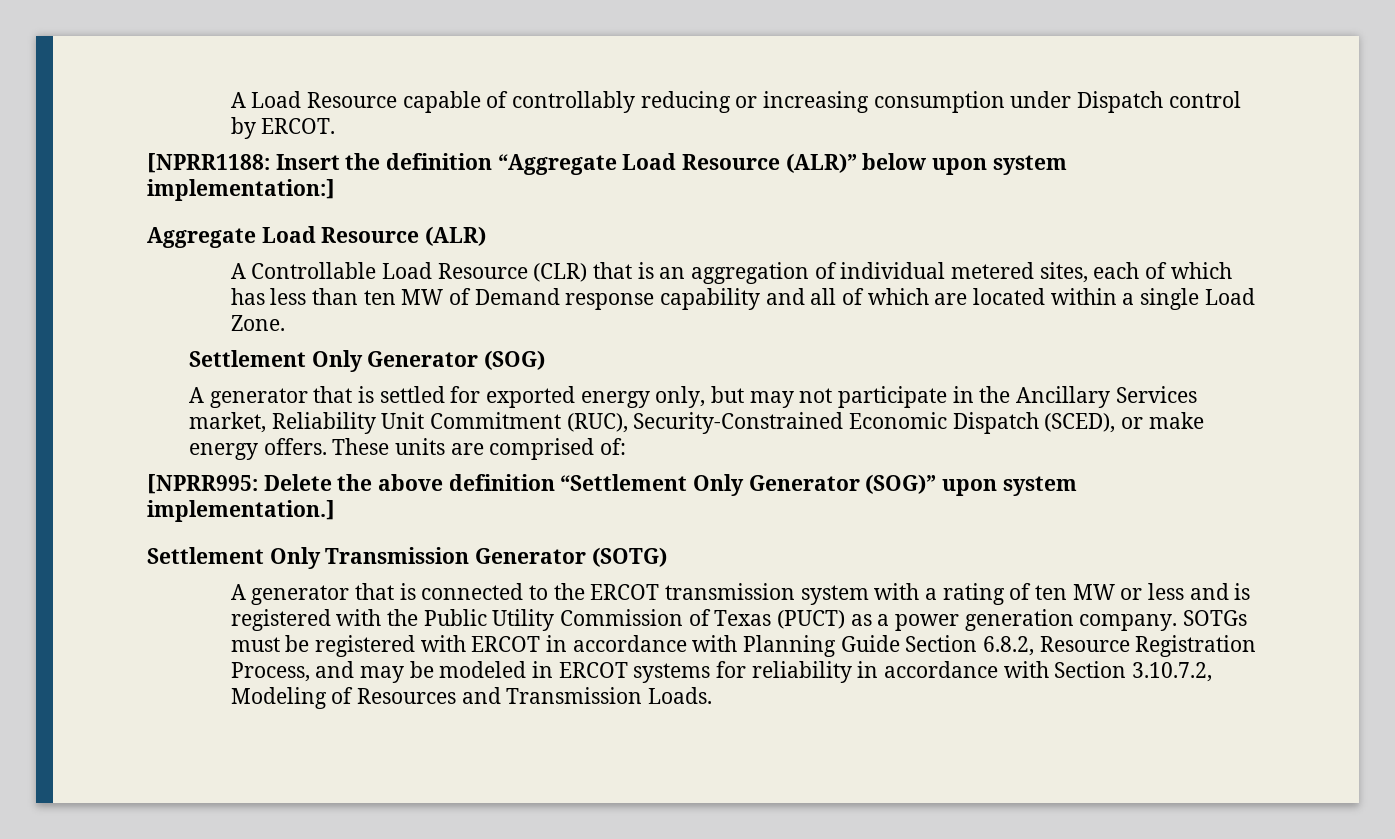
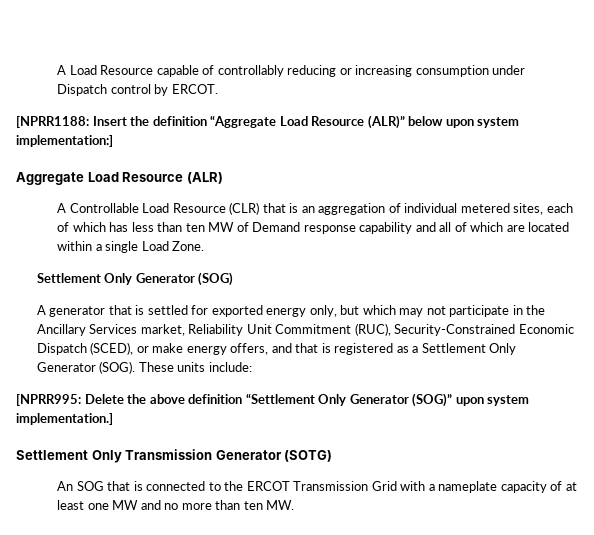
- A generator that is settled for exported energy only, but may not participate in the Ancillary Services market, Reliability Unit Commitment (RUC), Security-Constrained Economic Dispatch (SCED), or make energy offers. These units are comprised of:
+ A generator that is settled for exported energy only, but which may not participate in the Ancillary Services market, Reliability Unit Commitment (RUC), Security-Constrained Economic Dispatch (SCED), or make energy offers, and that is registered as a Settlement Only Generator (SOG). These units include:
- A generator that is connected to the ERCOT transmission system with a rating of ten MW or less and is registered with the Public Utility Commission of Texas (PUCT) as a power generation company. SOTGs must be registered with ERCOT in accordance with Planning Guide Section 6.8.2, Resource Registration Process, and may be modeled in ERCOT systems for reliability in accordance with Section 3.10.7.2, Modeling of Resources and Transmission Loads.
+ An SOG that is connected to the ERCOT Transmission Grid with a nameplate capacity of at least one MW and no more than ten MW.

